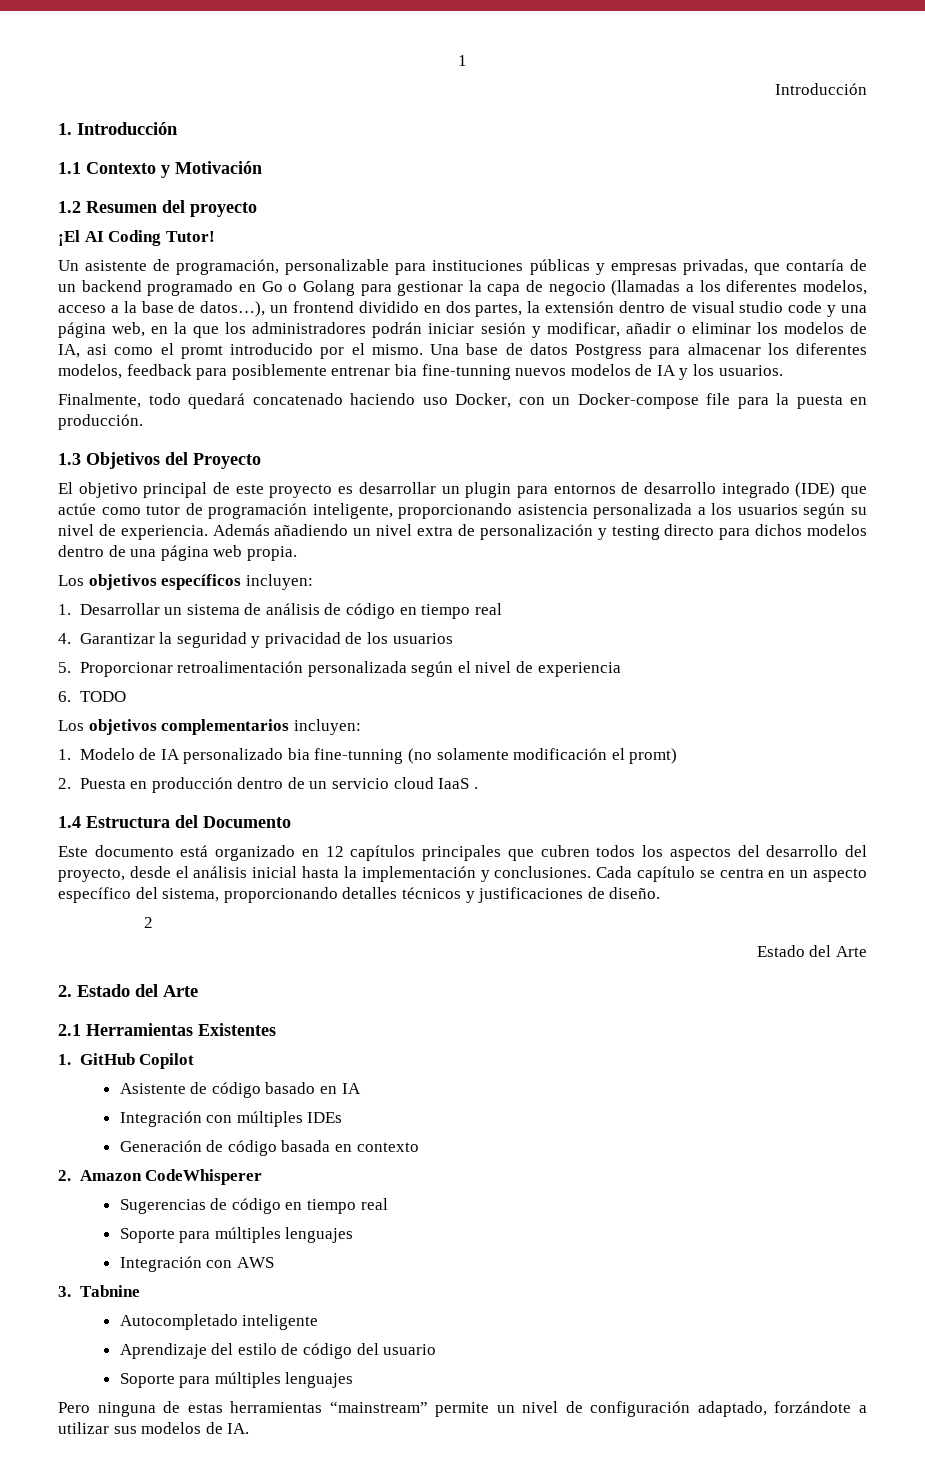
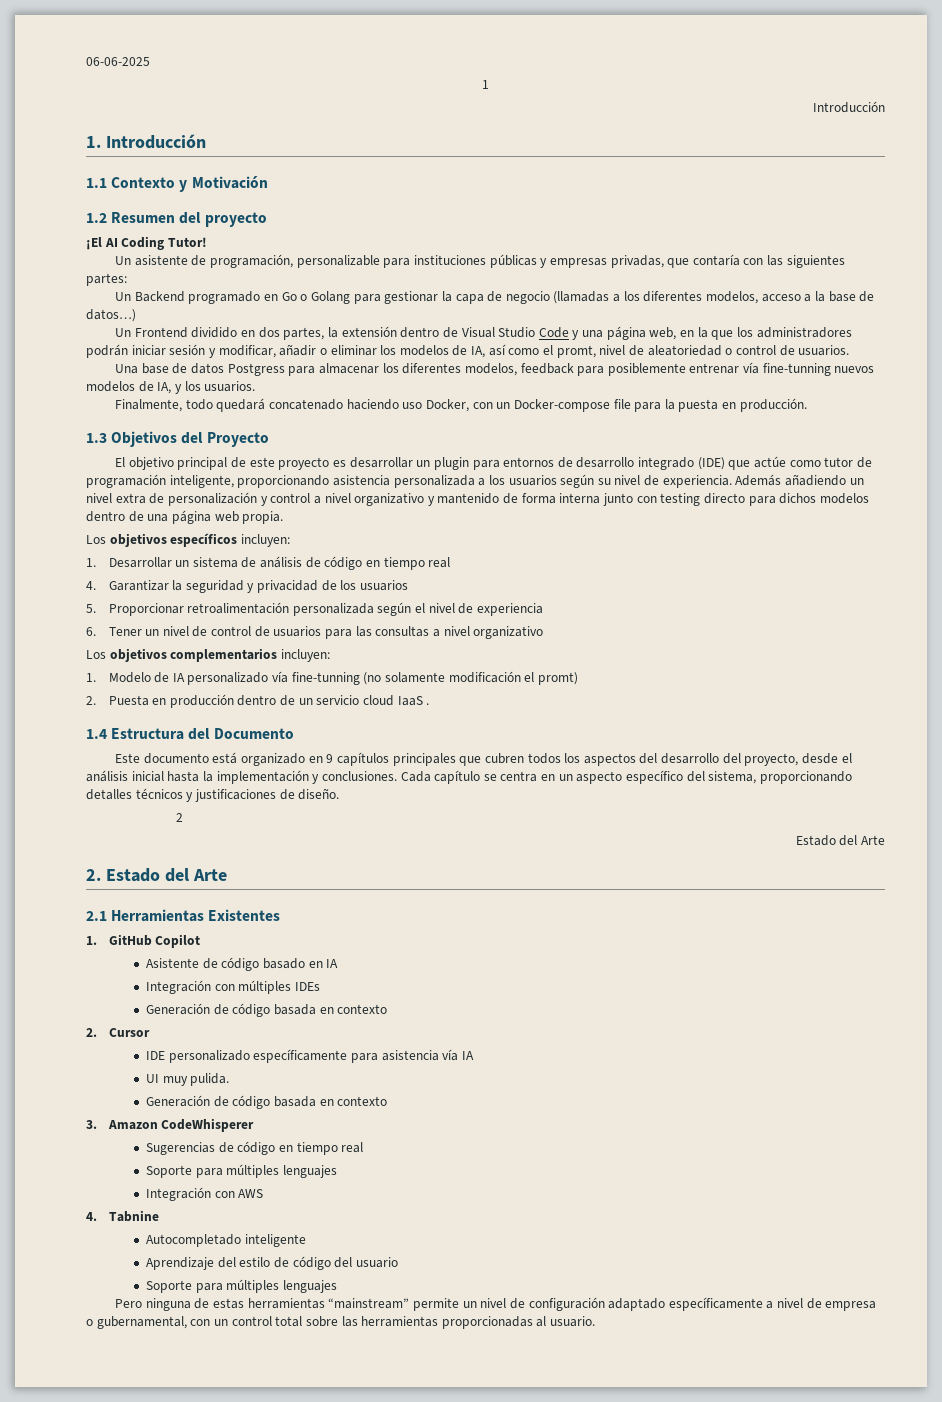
+ 06-06-2025
- Un asistente de programación, personalizable para instituciones públicas y empresas privadas, que contaría de un backend programado en Go o Golang para gestionar la capa de negocio (llamadas a los diferentes modelos, acceso a la base de datos…), un frontend dividido en dos partes, la extensión dentro de visual studio code y una página web, en la que los administradores podrán iniciar sesión y modificar, añadir o eliminar los modelos de IA, asi como el promt introducido por el mismo. Una base de datos Postgress para almacenar los diferentes modelos, feedback para posiblemente entrenar bia fine-tunning nuevos modelos de IA y los usuarios.
+ Un asistente de programación, personalizable para instituciones públicas y empresas privadas, que contaría con las siguientes partes:
+ Un Backend programado en Go o Golang para gestionar la capa de negocio (llamadas a los diferentes modelos, acceso a la base de datos…)
+ Un Frontend dividido en dos partes, la extensión dentro de Visual Studio Code y una página web, en la que los administradores podrán iniciar sesión y modificar, añadir o eliminar los modelos de IA, así como el promt, nivel de aleatoriedad o control de usuarios.
+ Una base de datos Postgress para almacenar los diferentes modelos, feedback para posiblemente entrenar vía fine-tunning nuevos modelos de IA, y los usuarios.
- Además añadiendo un nivel extra de personalización y testing directo para dichos modelos dentro de una página web propia.
+ Además añadiendo un nivel extra de personalización y control a nivel organizativo y mantenido de forma interna junto con testing directo para dichos modelos dentro de una página web propia.
- 6. TODO
+ 6. Tener un nivel de control de usuarios para las consultas a nivel organizativo
- 1. Modelo de IA personalizado bia fine-tunning (no solamente modificación el promt)
+ 1. Modelo de IA personalizado vía fine-tunning (no solamente modificación el promt)
- Este documento está organizado en 12 capítulos principales que cubren todos los aspectos del desarrollo del proyecto, desde el análisis inicial hasta la implementación y conclusiones.
+ Este documento está organizado en 9 capítulos principales que cubren todos los aspectos del desarrollo del proyecto, desde el análisis inicial hasta la implementación y conclusiones.
- 2. Amazon CodeWhisperer
+ 2. Cursor
+ IDE personalizado específicamente para asistencia vía IA
+ UI muy pulida.
+ Generación de código basada en contexto
+ 3. Amazon CodeWhisperer
- 3. Tabnine
+ 4. Tabnine
- Pero ninguna de estas herramientas “mainstream” permite un nivel de configuración adaptado, forzándote a utilizar sus modelos de IA.
+ Pero ninguna de estas herramientas “mainstream” permite un nivel de configuración adaptado específicamente a nivel de empresa o gubernamental, con un control total sobre las herramientas proporcionadas al usuario.

